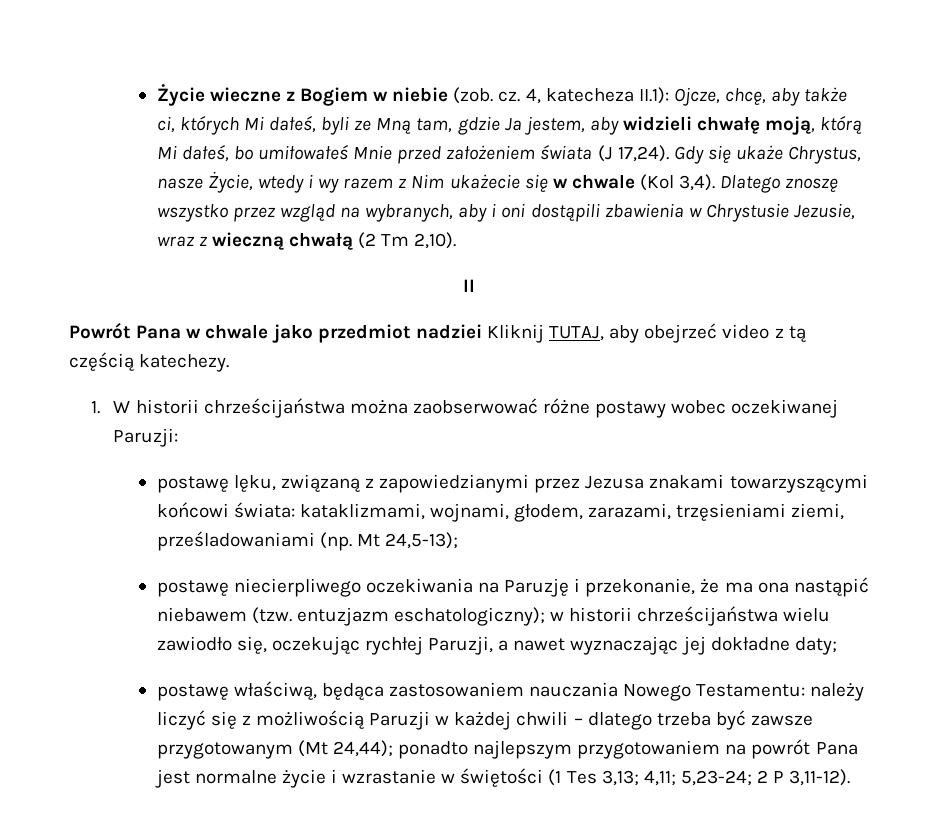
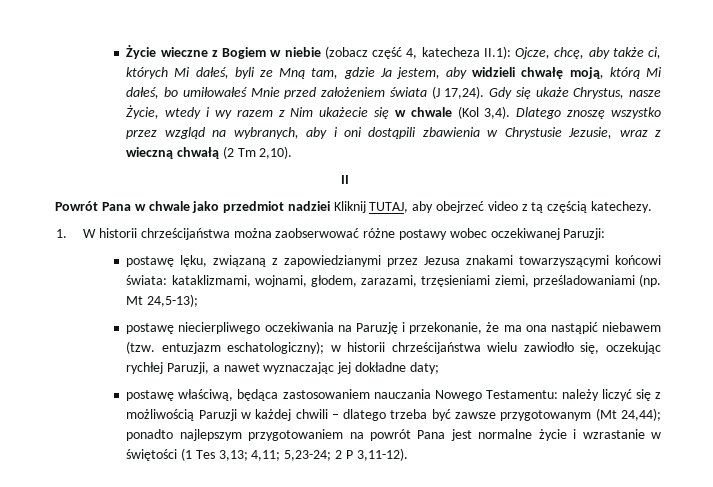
- Życie wieczne z Bogiem w niebie (zob. cz. 4, katecheza II.1): Ojcze, chcę, aby także ci, których Mi dałeś, byli ze Mną tam, gdzie Ja jestem, aby widzieli chwałę moją, którą Mi dałeś, bo umiłowałeś Mnie przed założeniem świata (J 17,24).
+ Życie wieczne z Bogiem w niebie (zobacz część 4, katecheza II.1): Ojcze, chcę, aby także ci, których Mi dałeś, byli ze Mną tam, gdzie Ja jestem, aby widzieli chwałę moją, którą Mi dałeś, bo umiłowałeś Mnie przed założeniem świata (J 17,24).

